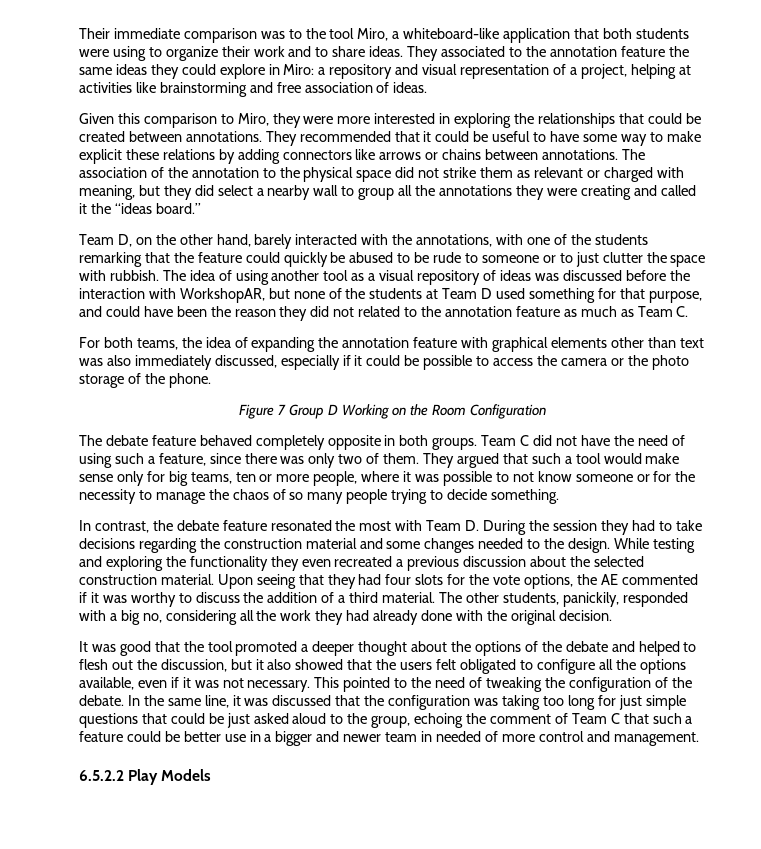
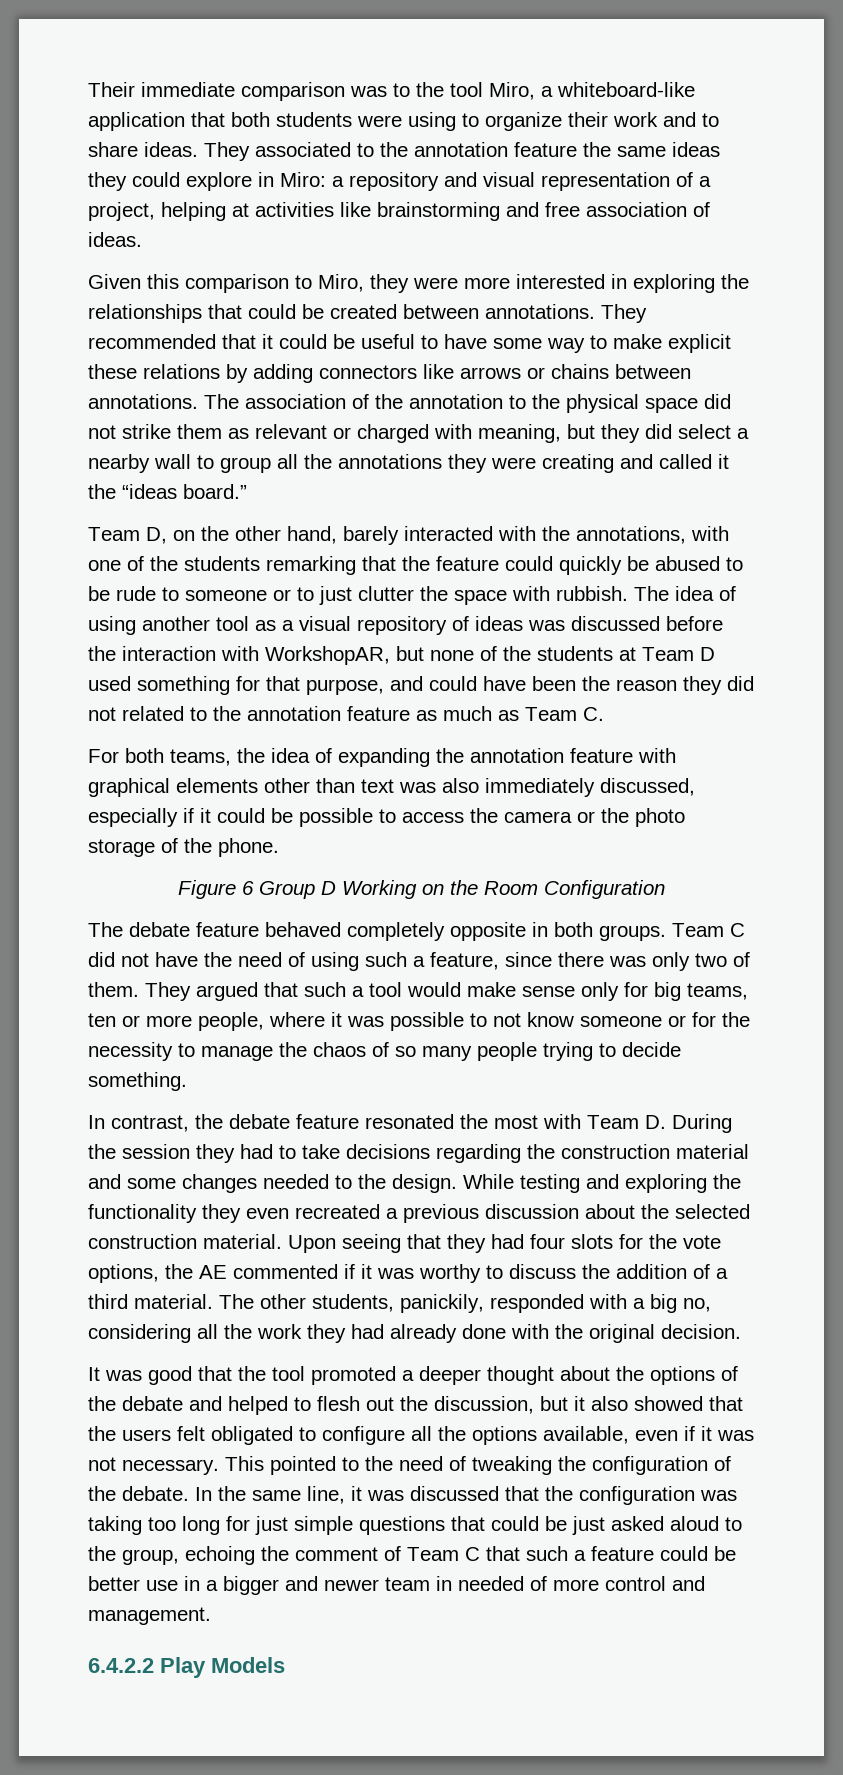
- Figure 7 Group D Working on the Room Configuration
+ Figure 6 Group D Working on the Room Configuration
- 6.5.2.2 Play Models
+ 6.4.2.2 Play Models

